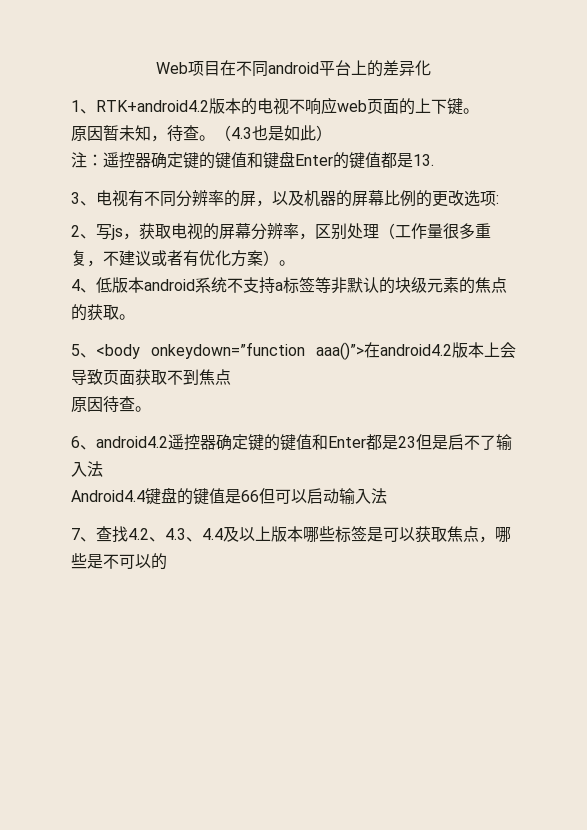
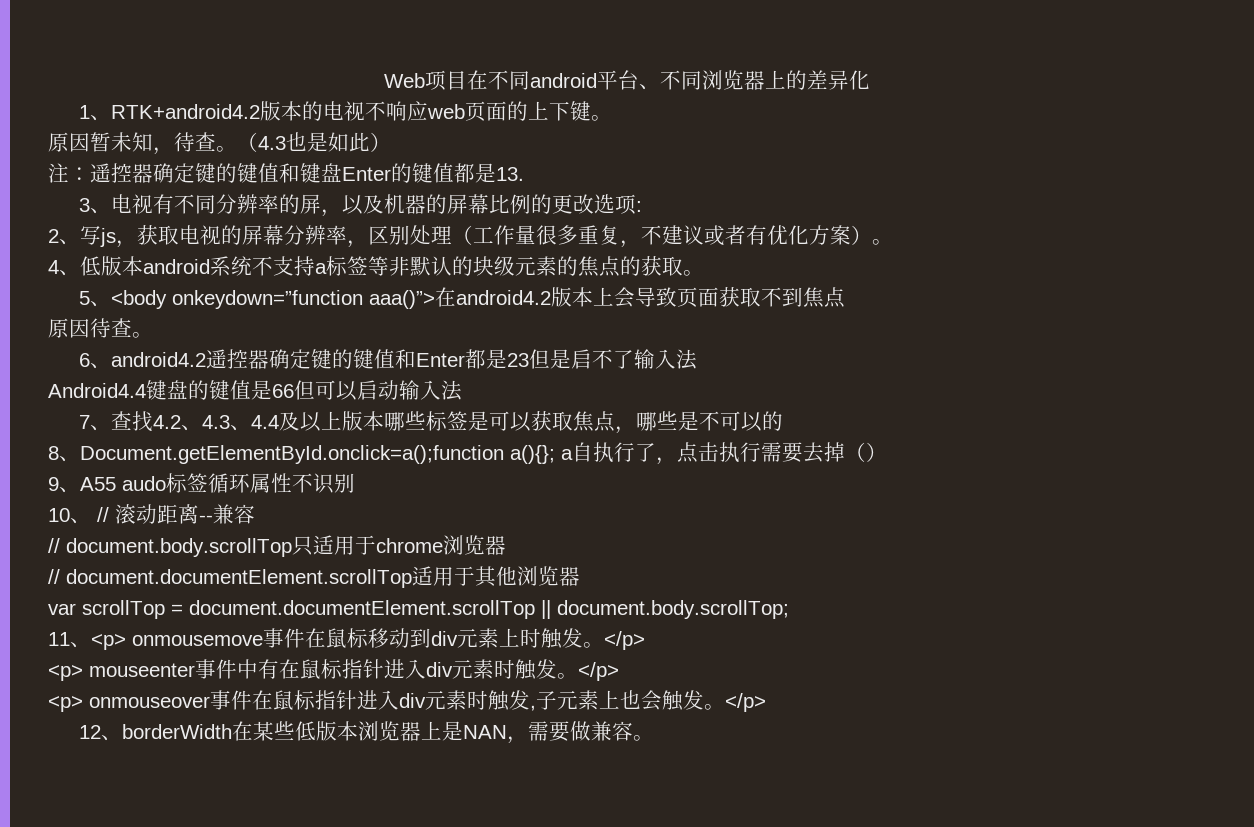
- Web项目在不同android平台上的差异化
+ Web项目在不同android平台、不同浏览器上的差异化
+ 8、Document.getElementById.onclick=a();function a(){}; a自执行了，点击执行需要去掉（）
+ 9、A55 audo标签循环属性不识别
+ 10、 // 滚动距离--兼容
+ // document.body.scrollTop只适用于chrome浏览器
+ // document.documentElement.scrollTop适用于其他浏览器
+ var scrollTop = document.documentElement.scrollTop || document.body.scrollTop;
+ 11、<p> onmousemove事件在鼠标移动到div元素上时触发。</p>
+ <p> mouseenter事件中有在鼠标指针进入div元素时触发。</p>
+ <p> onmouseover事件在鼠标指针进入div元素时触发,子元素上也会触发。</p>
+ 12、borderWidth在某些低版本浏览器上是NAN，需要做兼容。

